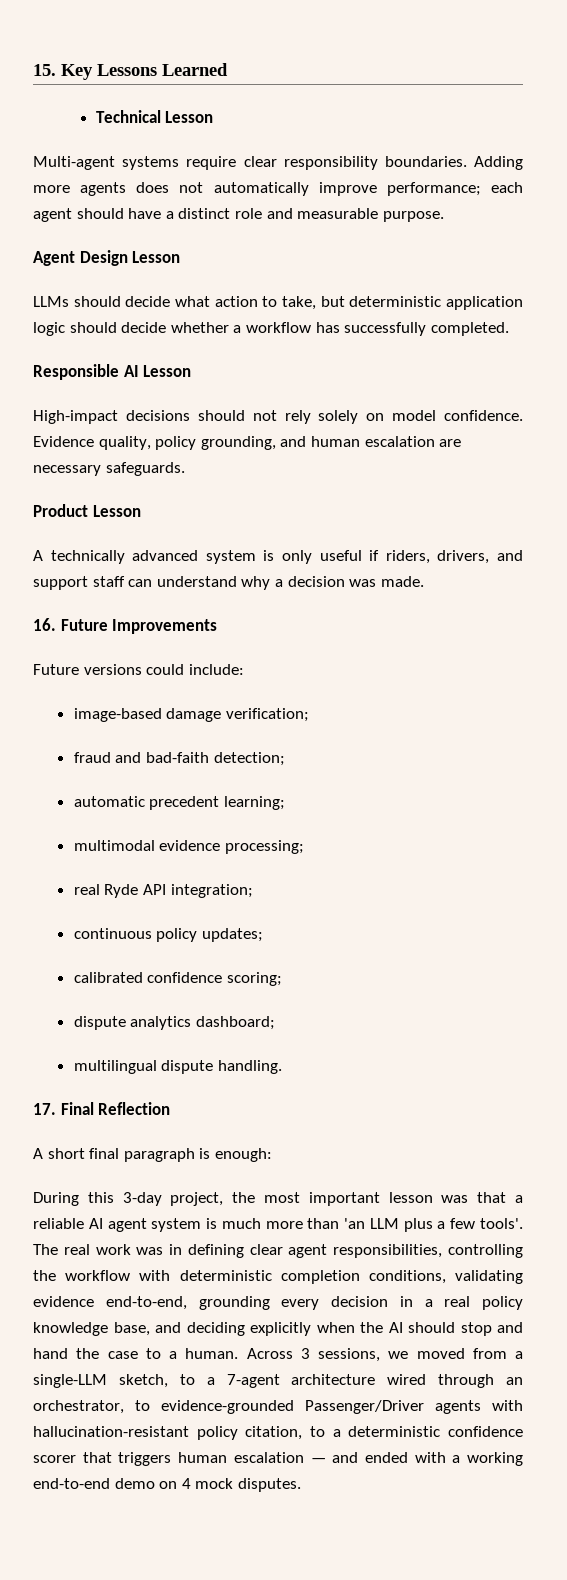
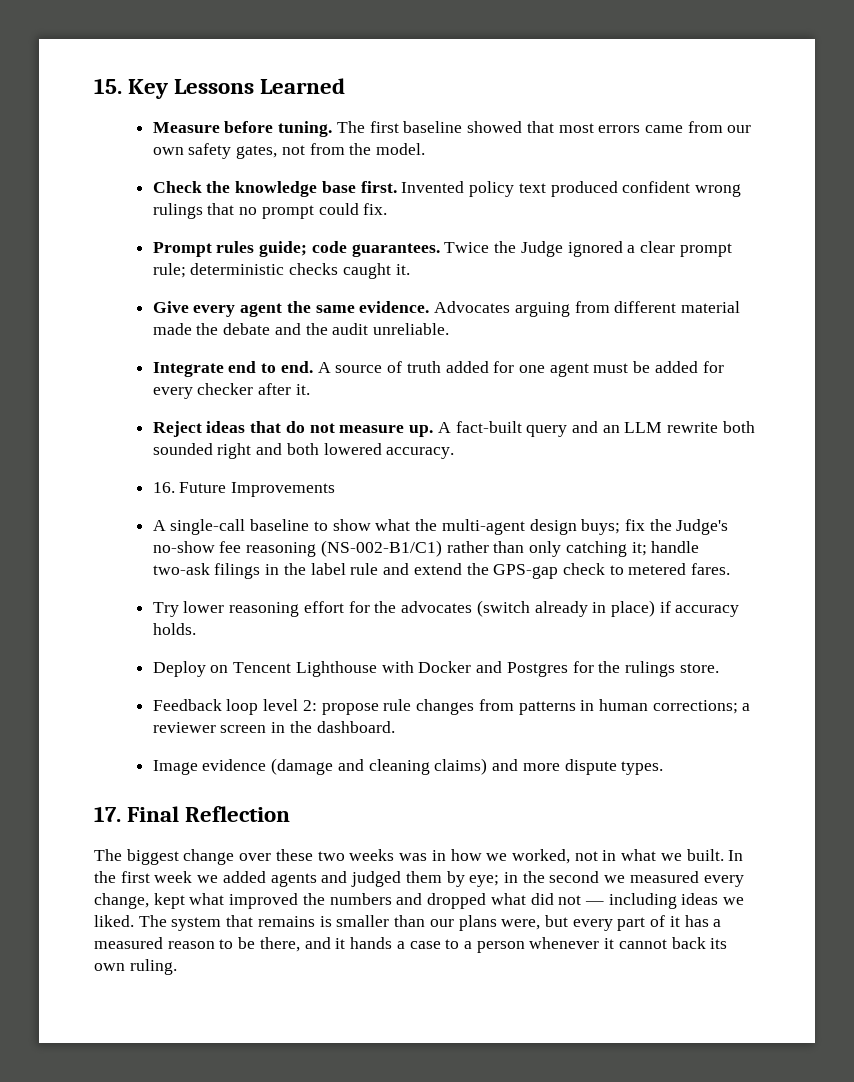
- Technical Lesson
- Multi-agent systems require clear responsibility boundaries. Adding more agents does not automatically improve performance; each agent should have a distinct role and measurable purpose.
- Agent Design Lesson
- LLMs should decide what action to take, but deterministic application logic should decide whether a workflow has successfully completed.
- Responsible AI Lesson
- High-impact decisions should not rely solely on model confidence. Evidence quality, policy grounding, and human escalation are necessary safeguards.
- Product Lesson
- A technically advanced system is only useful if riders, drivers, and support staff can understand why a decision was made.
+ Measure before tuning. The first baseline showed that most errors came from our own safety gates, not from the model.
+ Check the knowledge base first. Invented policy text produced confident wrong rulings that no prompt could fix.
+ Prompt rules guide; code guarantees. Twice the Judge ignored a clear prompt rule; deterministic checks caught it.
+ Give every agent the same evidence. Advocates arguing from different material made the debate and the audit unreliable.
+ Integrate end to end. A source of truth added for one agent must be added for every checker after it.
+ Reject ideas that do not measure up. A fact-built query and an LLM rewrite both sounded right and both lowered accuracy.
  16. Future Improvements
- Future versions could include:
- image-based damage verification;
- fraud and bad-faith detection;
- automatic precedent learning;
- multimodal evidence processing;
- real Ryde API integration;
- continuous policy updates;
- calibrated confidence scoring;
- dispute analytics dashboard;
- multilingual dispute handling.
+ A single-call baseline to show what the multi-agent design buys; fix the Judge's no-show fee reasoning (NS-002-B1/C1) rather than only catching it; handle two-ask filings in the label rule and extend the GPS-gap check to metered fares.
+ Try lower reasoning effort for the advocates (switch already in place) if accuracy holds.
+ Deploy on Tencent Lighthouse with Docker and Postgres for the rulings store.
+ Feedback loop level 2: propose rule changes from patterns in human corrections; a reviewer screen in the dashboard.
+ Image evidence (damage and cleaning claims) and more dispute types.
  17. Final Reflection
- A short final paragraph is enough:
- During this 3-day project, the most important lesson was that a reliable AI agent system is much more than 'an LLM plus a few tools'. The real work was in defining clear agent responsibilities, controlling the workflow with deterministic completion conditions, validating evidence end-to-end, grounding every decision in a real policy knowledge base, and deciding explicitly when the AI should stop and hand the case to a human. Across 3 sessions, we moved from a single-LLM sketch, to a 7-agent architecture wired through an orchestrator, to evidence-grounded Passenger/Driver agents with hallucination-resistant policy citation, to a deterministic confidence scorer that triggers human escalation — and ended with a working end-to-end demo on 4 mock disputes.
+ The biggest change over these two weeks was in how we worked, not in what we built. In the first week we added agents and judged them by eye; in the second we measured every change, kept what improved the numbers and dropped what did not — including ideas we liked. The system that remains is smaller than our plans were, but every part of it has a measured reason to be there, and it hands a case to a person whenever it cannot back its own ruling.

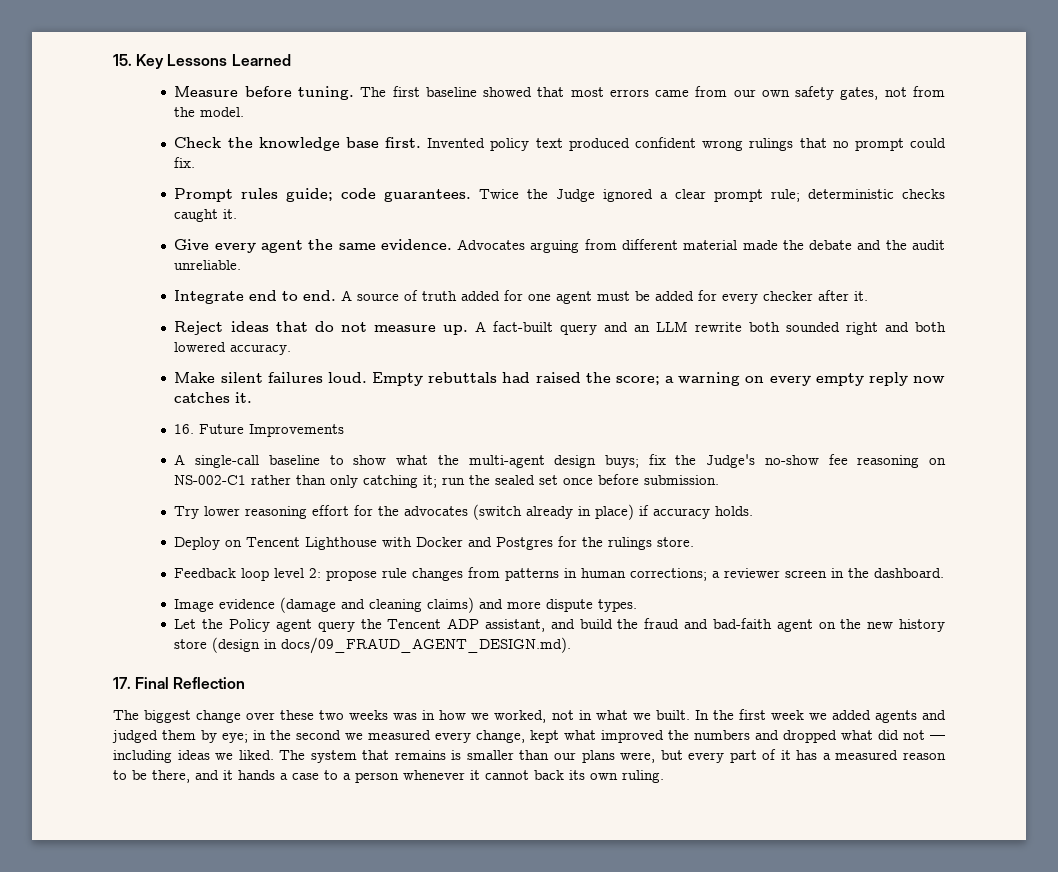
+ Make silent failures loud. Empty rebuttals had raised the score; a warning on every empty reply now catches it.
- A single-call baseline to show what the multi-agent design buys; fix the Judge's no-show fee reasoning (NS-002-B1/C1) rather than only catching it; handle two-ask filings in the label rule and extend the GPS-gap check to metered fares.
+ A single-call baseline to show what the multi-agent design buys; fix the Judge's no-show fee reasoning on NS-002-C1 rather than only catching it; run the sealed set once before submission.
+ Let the Policy agent query the Tencent ADP assistant, and build the fraud and bad-faith agent on the new history store (design in docs/09_FRAUD_AGENT_DESIGN.md).

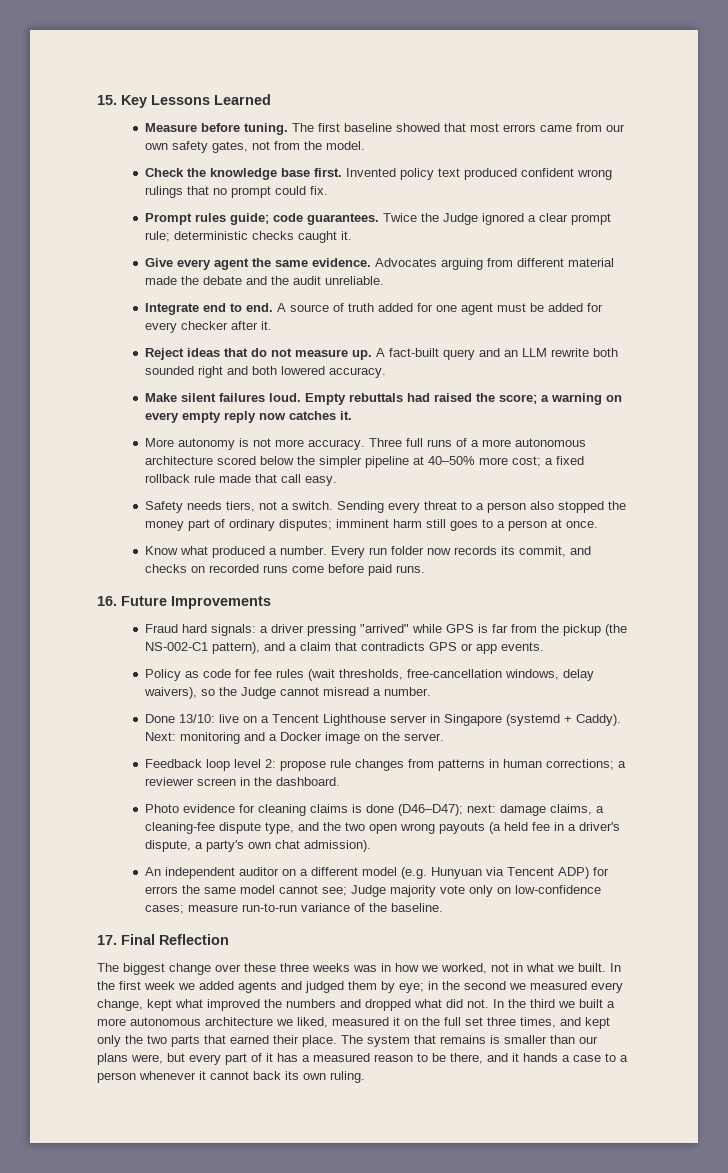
+ More autonomy is not more accuracy. Three full runs of a more autonomous architecture scored below the simpler pipeline at 40–50% more cost; a fixed rollback rule made that call easy.
+ Safety needs tiers, not a switch. Sending every threat to a person also stopped the money part of ordinary disputes; imminent harm still goes to a person at once.
+ Know what produced a number. Every run folder now records its commit, and checks on recorded runs come before paid runs.
  16. Future Improvements
- A single-call baseline to show what the multi-agent design buys; fix the Judge's no-show fee reasoning on NS-002-C1 rather than only catching it; run the sealed set once before submission.
- Try lower reasoning effort for the advocates (switch already in place) if accuracy holds.
- Deploy on Tencent Lighthouse with Docker and Postgres for the rulings store.
+ Fraud hard signals: a driver pressing "arrived" while GPS is far from the pickup (the NS-002-C1 pattern), and a claim that contradicts GPS or app events.
+ Policy as code for fee rules (wait thresholds, free-cancellation windows, delay waivers), so the Judge cannot misread a number.
+ Done 13/10: live on a Tencent Lighthouse server in Singapore (systemd + Caddy). Next: monitoring and a Docker image on the server.
- Image evidence (damage and cleaning claims) and more dispute types.
- Let the Policy agent query the Tencent ADP assistant, and build the fraud and bad-faith agent on the new history store (design in docs/09_FRAUD_AGENT_DESIGN.md).
+ Photo evidence for cleaning claims is done (D46–D47); next: damage claims, a cleaning-fee dispute type, and the two open wrong payouts (a held fee in a driver's dispute, a party's own chat admission).
+ An independent auditor on a different model (e.g. Hunyuan via Tencent ADP) for errors the same model cannot see; Judge majority vote only on low-confidence cases; measure run-to-run variance of the baseline.
- The biggest change over these two weeks was in how we worked, not in what we built.
+ The biggest change over these three weeks was in how we worked, not in what we built.
- In the first week we added agents and judged them by eye; in the second we measured every change, kept what improved the numbers and dropped what did not — including ideas we liked.
+ In the first week we added agents and judged them by eye; in the second we measured every change, kept what improved the numbers and dropped what did not. In the third we built a more autonomous architecture we liked, measured it on the full set three times, and kept only the two parts that earned their place.

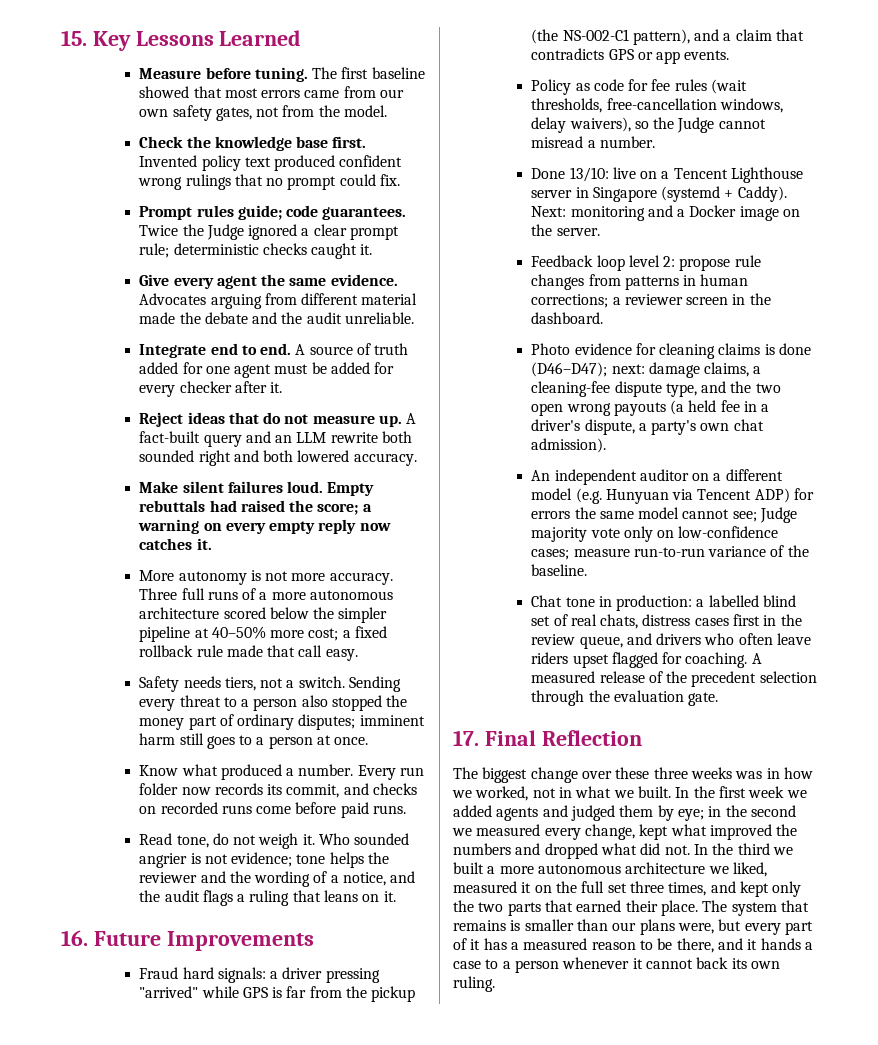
+ Read tone, do not weigh it. Who sounded angrier is not evidence; tone helps the reviewer and the wording of a notice, and the audit flags a ruling that leans on it.
+ Chat tone in production: a labelled blind set of real chats, distress cases first in the review queue, and drivers who often leave riders upset flagged for coaching. A measured release of the precedent selection through the evaluation gate.

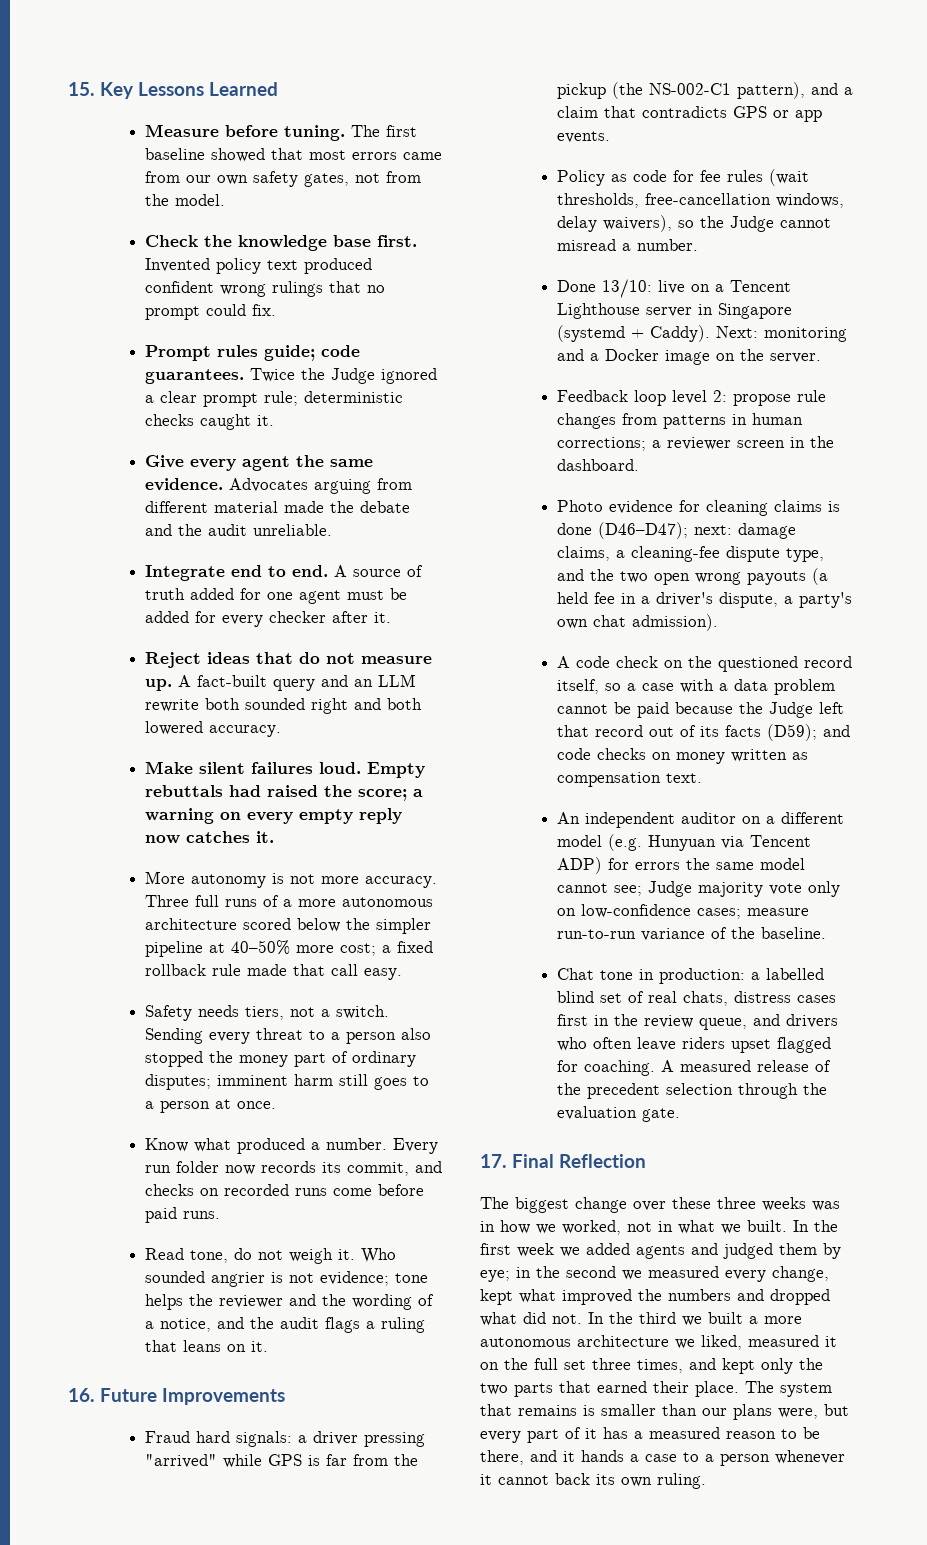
+ A code check on the questioned record itself, so a case with a data problem cannot be paid because the Judge left that record out of its facts (D59); and code checks on money written as compensation text.

